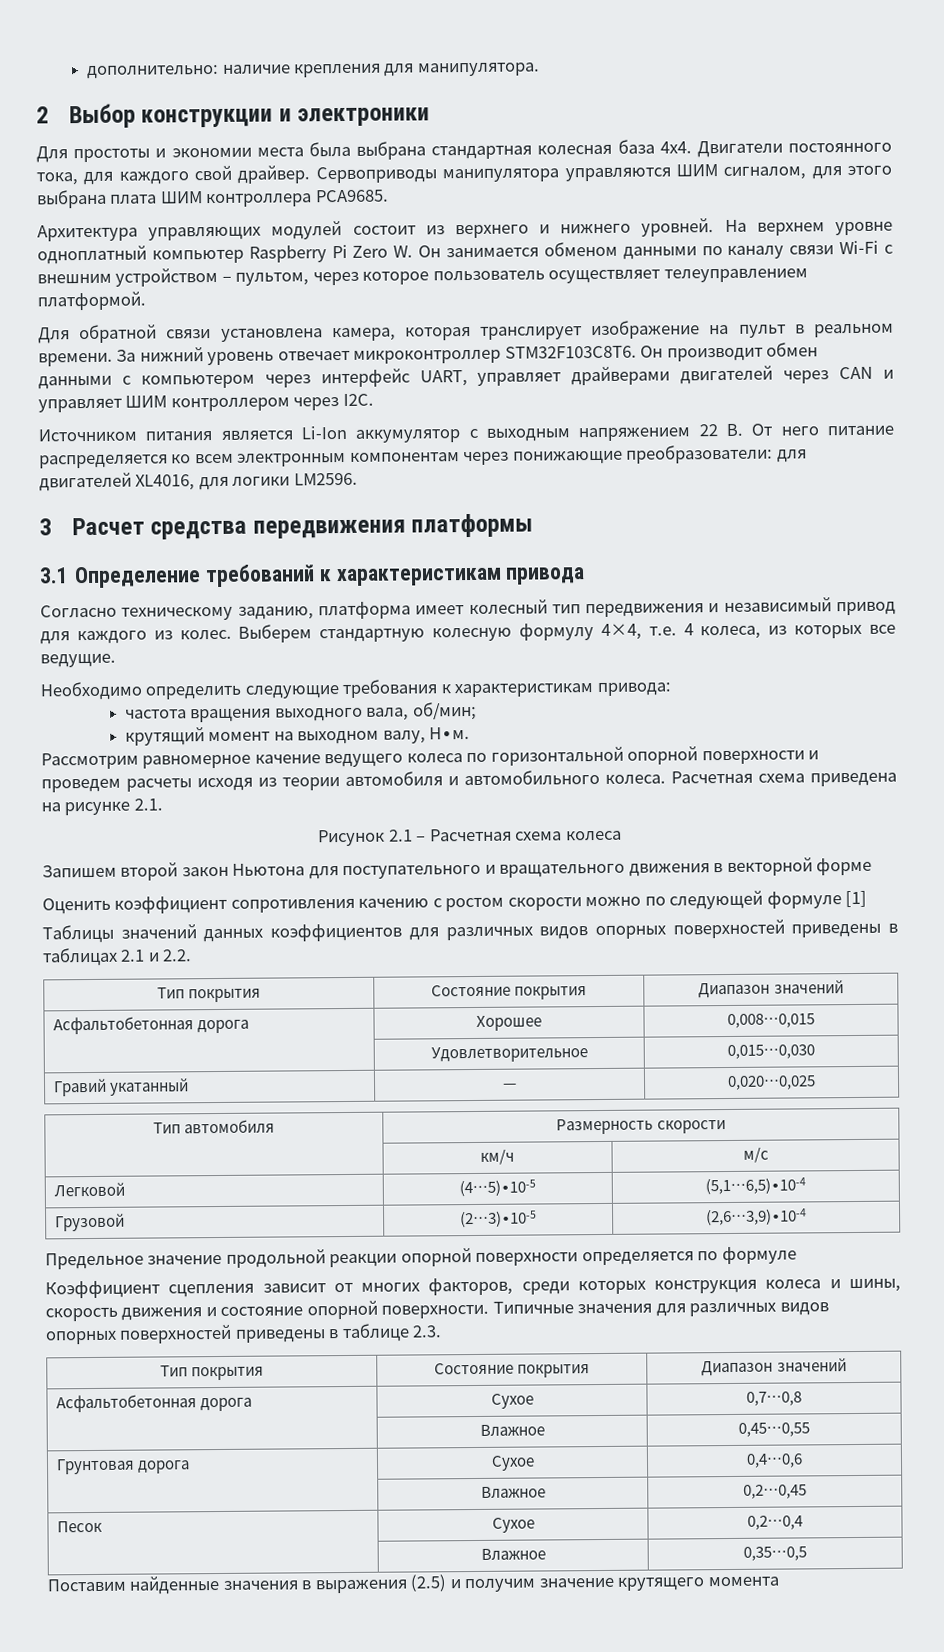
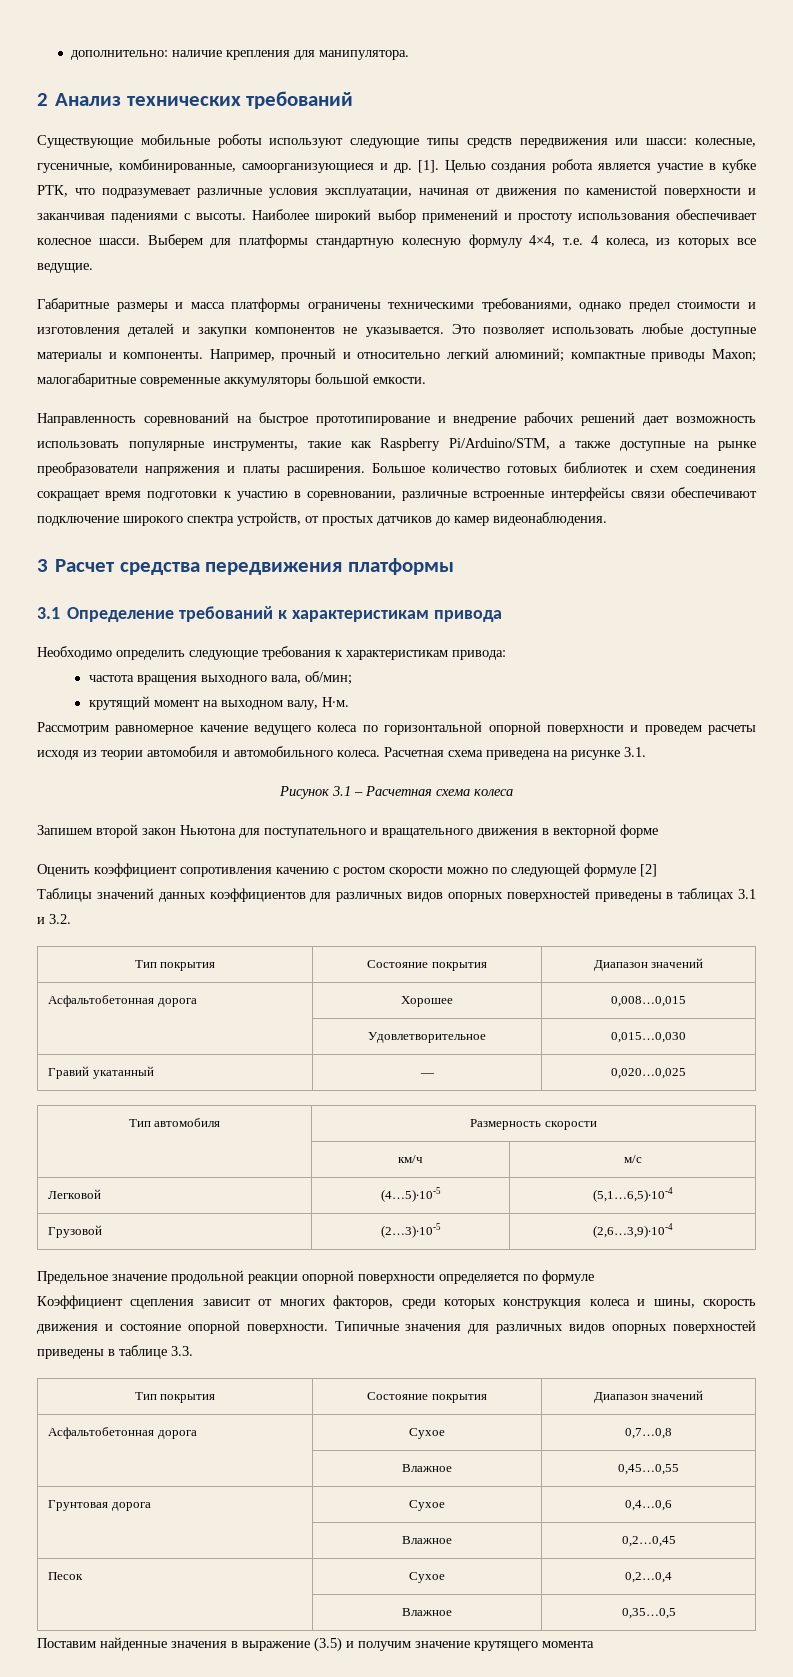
- 2 Выбор конструкции и электроники
- Для простоты и экономии места была выбрана стандартная колесная база 4х4. Двигатели постоянного тока, для каждого свой драйвер. Сервоприводы манипулятора управляются ШИМ сигналом, для этого выбрана плата ШИМ контроллера PCA9685.
- Архитектура управляющих модулей состоит из верхнего и нижнего уровней. На верхнем уровне одноплатный компьютер Raspberry Pi Zero W. Он занимается обменом данными по каналу связи Wi-Fi с внешним устройством – пультом, через которое пользователь осуществляет телеуправлением платформой.
- Для обратной связи установлена камера, которая транслирует изображение на пульт в реальном времени. За нижний уровень отвечает микроконтроллер STM32F103C8T6. Он производит обмен данными с компьютером через интерфейс UART, управляет драйверами двигателей через CAN и управляет ШИМ контроллером через I2C.
- Источником питания является Li-Ion аккумулятор с выходным напряжением 22 В. От него питание распределяется ко всем электронным компонентам через понижающие преобразователи: для двигателей XL4016, для логики LM2596.
+ 2 Анализ технических требований
+ Существующие мобильные роботы используют следующие типы средств передвижения или шасси: колесные, гусеничные, комбинированные, самоорганизующиеся и др. [1]. Целью создания робота является участие в кубке РТК, что подразумевает различные условия эксплуатации, начиная от движения по каменистой поверхности и заканчивая падениями с высоты. Наиболее широкий выбор применений и простоту использования обеспечивает колесное шасси. Выберем для платформы стандартную колесную формулу 4×4, т.е. 4 колеса, из которых все ведущие.
+ Габаритные размеры и масса платформы ограничены техническими требованиями, однако предел стоимости и изготовления деталей и закупки компонентов не указывается. Это позволяет использовать любые доступные материалы и компоненты. Например, прочный и относительно легкий алюминий; компактные приводы Maxon; малогабаритные современные аккумуляторы большой емкости.
+ Направленность соревнований на быстрое прототипирование и внедрение рабочих решений дает возможность использовать популярные инструменты, такие как Raspberry Pi/Arduino/STM, а также доступные на рынке преобразователи напряжения и платы расширения. Большое количество готовых библиотек и схем соединения сокращает время подготовки к участию в соревновании, различные встроенные интерфейсы связи обеспечивают подключение широкого спектра устройств, от простых датчиков до камер видеонаблюдения.
- Согласно техническому заданию, платформа имеет колесный тип передвижения и независимый привод для каждого из колес. Выберем стандартную колесную формулу 4×4, т.е. 4 колеса, из которых все ведущие.
- Расчетная схема приведена на рисунке 2.1.
+ Расчетная схема приведена на рисунке 3.1.
- Рисунок 2.1 – Расчетная схема колеса
+ Рисунок 3.1 – Расчетная схема колеса
- Оценить коэффициент сопротивления качению с ростом скорости можно по следующей формуле [1]
+ Оценить коэффициент сопротивления качению с ростом скорости можно по следующей формуле [2]
- Таблицы значений данных коэффициентов для различных видов опорных поверхностей приведены в таблицах 2.1 и 2.2.
+ Таблицы значений данных коэффициентов для различных видов опорных поверхностей приведены в таблицах 3.1 и 3.2.
- Типичные значения для различных видов опорных поверхностей приведены в таблице 2.3.
+ Типичные значения для различных видов опорных поверхностей приведены в таблице 3.3.
- Поставим найденные значения в выражения (2.5) и получим значение крутящего момента
+ Поставим найденные значения в выражение (3.5) и получим значение крутящего момента

